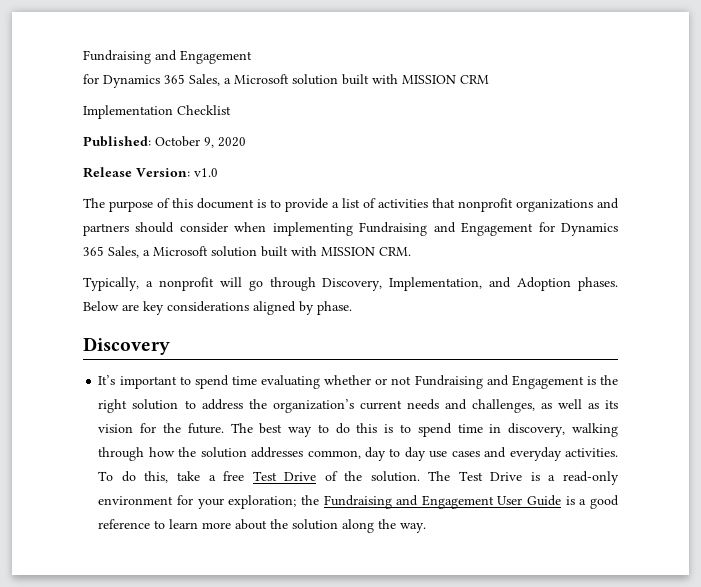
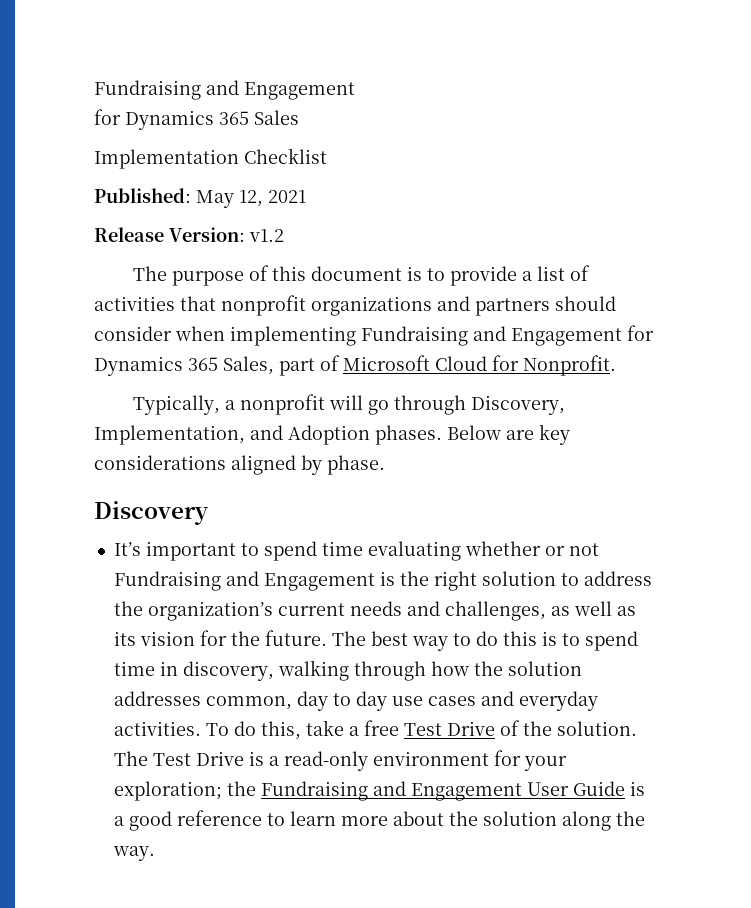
- for Dynamics 365 Sales, a Microsoft solution built with MISSION CRM
+ for Dynamics 365 Sales
- Published: October 9, 2020
+ Published: May 12, 2021
- Release Version: v1.0
+ Release Version: v1.2
- The purpose of this document is to provide a list of activities that nonprofit organizations and partners should consider when implementing Fundraising and Engagement for Dynamics 365 Sales, a Microsoft solution built with MISSION CRM.
+ The purpose of this document is to provide a list of activities that nonprofit organizations and partners should consider when implementing Fundraising and Engagement for Dynamics 365 Sales, part of Microsoft Cloud for Nonprofit.

